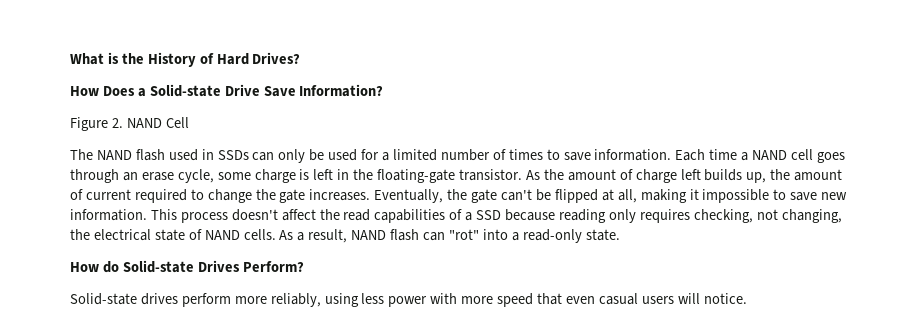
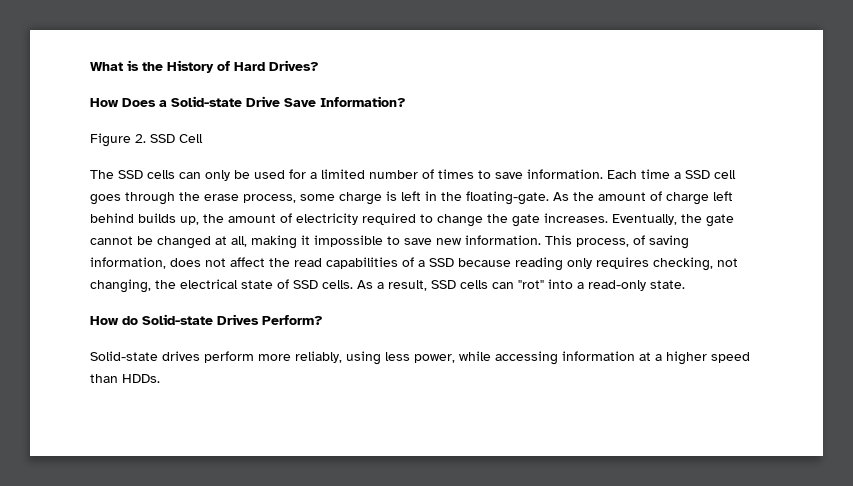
- Figure 2. NAND Cell
+ Figure 2. SSD Cell
- The NAND flash used in SSDs can only be used for a limited number of times to save information.
+ The SSD cells can only be used for a limited number of times to save information.
- Each time a NAND cell goes through an erase cycle, some charge is left in the floating-gate transistor.
+ Each time a SSD cell goes through the erase process, some charge is left in the floating-gate.
- As the amount of charge left builds up, the amount of current required to change the gate increases.
+ As the amount of charge left behind builds up, the amount of electricity required to change the gate increases.
- Eventually, the gate can't be flipped at all, making it impossible to save new information.
+ Eventually, the gate cannot be changed at all, making it impossible to save new information.
- This process doesn't affect the read capabilities of a SSD because reading only requires checking, not changing, the electrical state of NAND cells.
+ This process, of saving information, does not affect the read capabilities of a SSD because reading only requires checking, not changing, the electrical state of SSD cells.
- As a result, NAND flash can "rot" into a read-only state.
+ As a result, SSD cells can "rot" into a read-only state.
- Solid-state drives perform more reliably, using less power with more speed that even casual users will notice.
+ Solid-state drives perform more reliably, using less power, while accessing information at a higher speed than HDDs.

